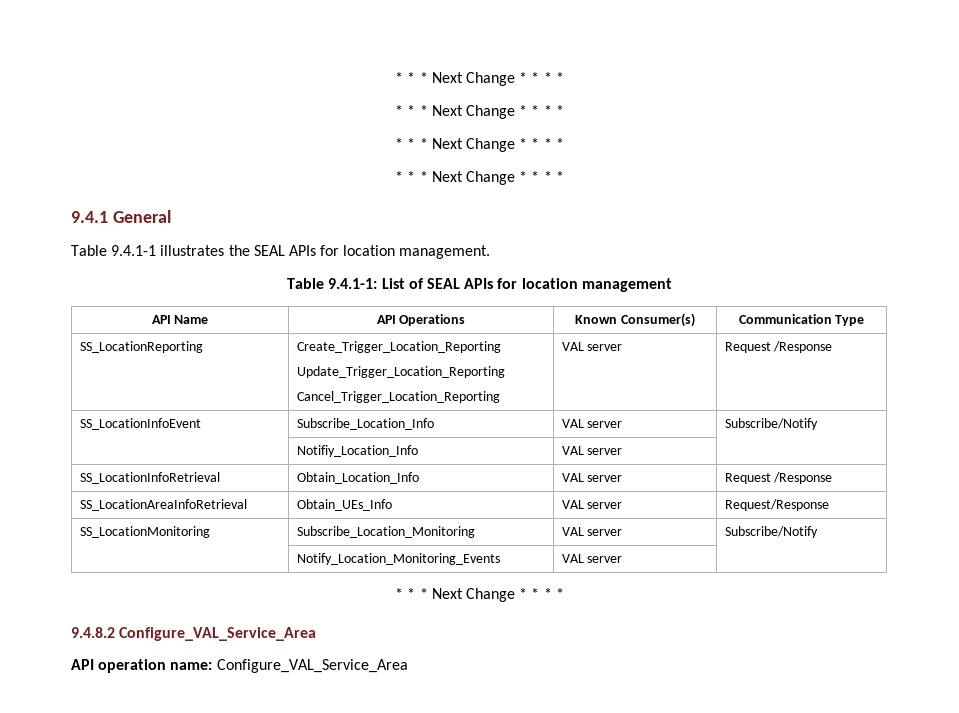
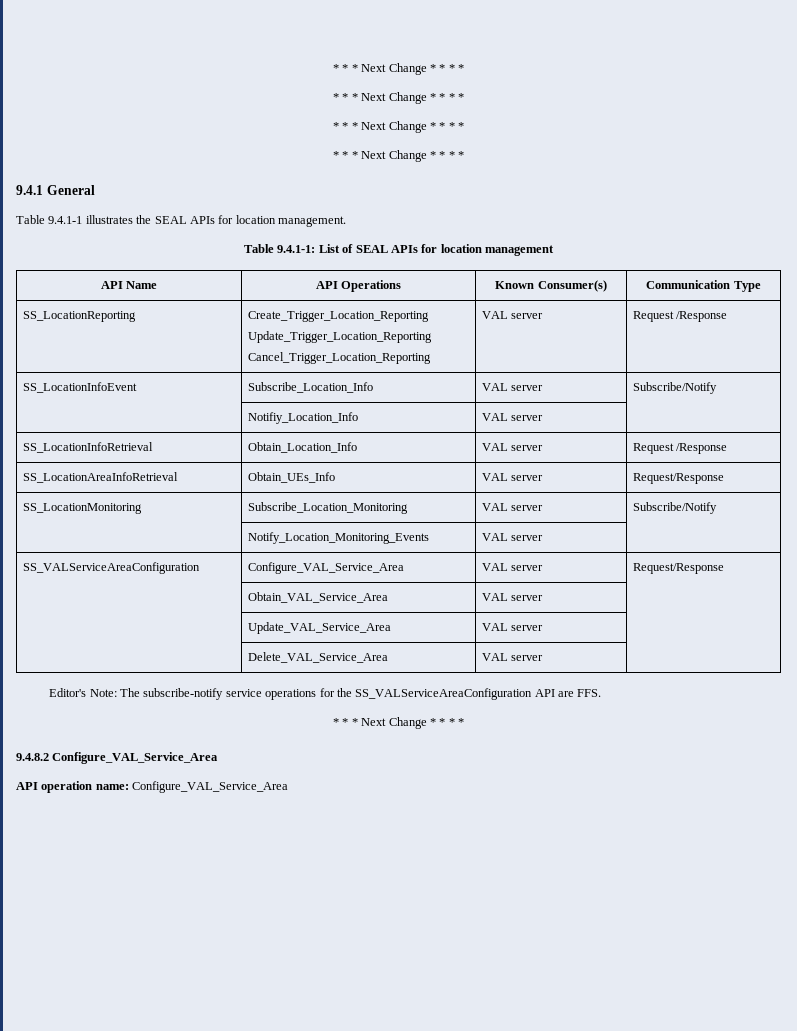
+ SS_VALServiceAreaConfiguration | Configure_VAL_Service_Area | VAL server | Request/Response
+ | Obtain_VAL_Service_Area | VAL server |
+ | Update_VAL_Service_Area | VAL server |
+ | Delete_VAL_Service_Area | VAL server |
+ Editor's Note: The subscribe-notify service operations for the SS_VALServiceAreaConfiguration API are FFS.

